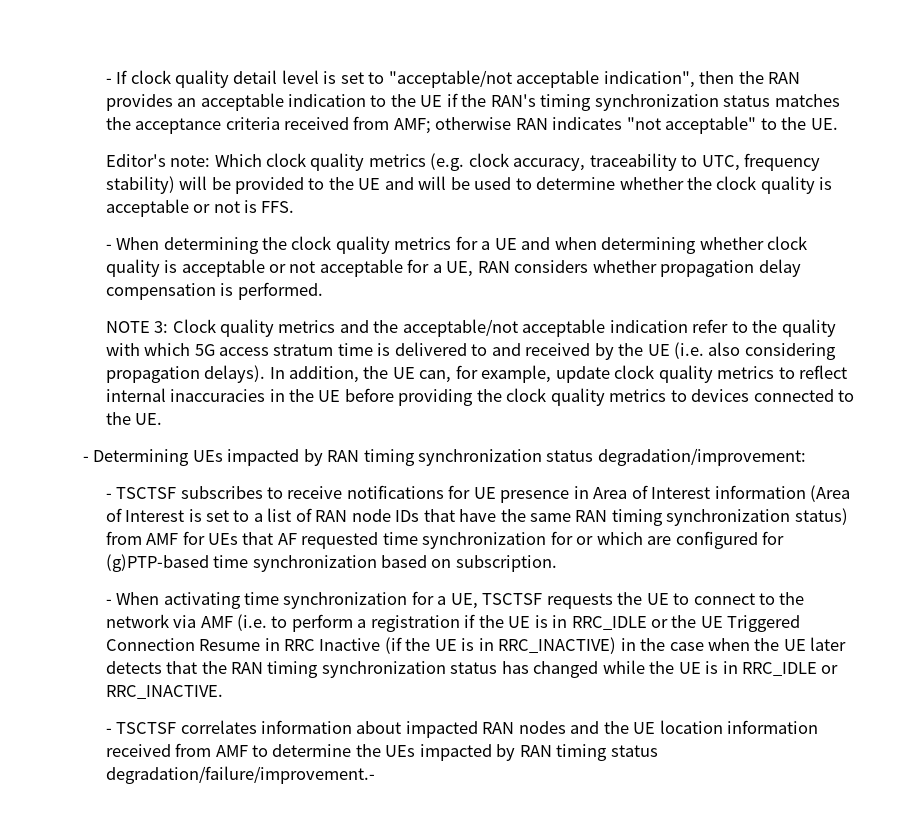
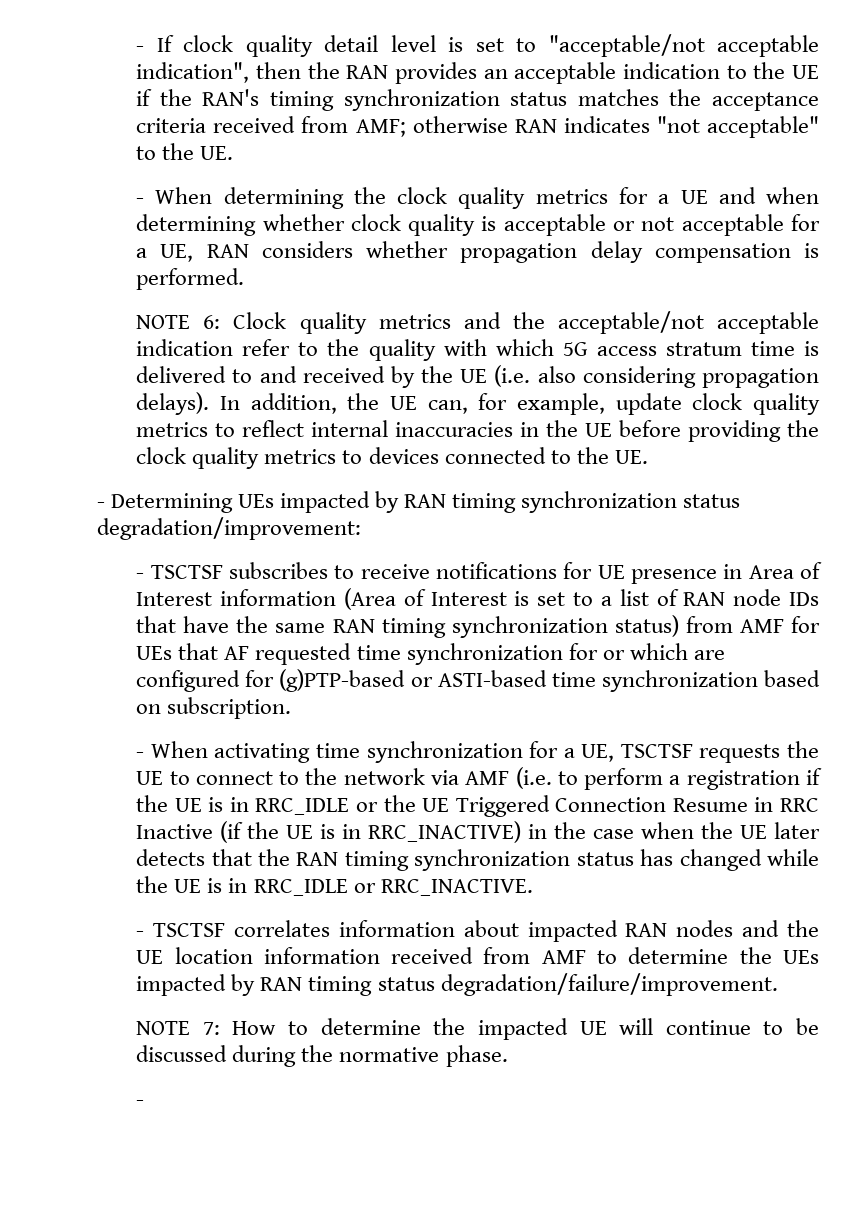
- Editor's note: Which clock quality metrics (e.g. clock accuracy, traceability to UTC, frequency stability) will be provided to the UE and will be used to determine whether the clock quality is acceptable or not is FFS.
- NOTE 3: Clock quality metrics and the acceptable/not acceptable indication refer to the quality with which 5G access stratum time is delivered to and received by the UE (i.e. also considering propagation delays).
+ NOTE 6: Clock quality metrics and the acceptable/not acceptable indication refer to the quality with which 5G access stratum time is delivered to and received by the UE (i.e. also considering propagation delays).
- - TSCTSF subscribes to receive notifications for UE presence in Area of Interest information (Area of Interest is set to a list of RAN node IDs that have the same RAN timing synchronization status) from AMF for UEs that AF requested time synchronization for or which are configured for (g)PTP-based time synchronization based on subscription.
+ - TSCTSF subscribes to receive notifications for UE presence in Area of Interest information (Area of Interest is set to a list of RAN node IDs that have the same RAN timing synchronization status) from AMF for UEs that AF requested time synchronization for or which are configured for (g)PTP-based or ASTI-based time synchronization based on subscription.
- - TSCTSF correlates information about impacted RAN nodes and the UE location information received from AMF to determine the UEs impacted by RAN timing status degradation/failure/improvement.-
+ - TSCTSF correlates information about impacted RAN nodes and the UE location information received from AMF to determine the UEs impacted by RAN timing status degradation/failure/improvement.
+ NOTE 7: How to determine the impacted UE will continue to be discussed during the normative phase.
+ -

